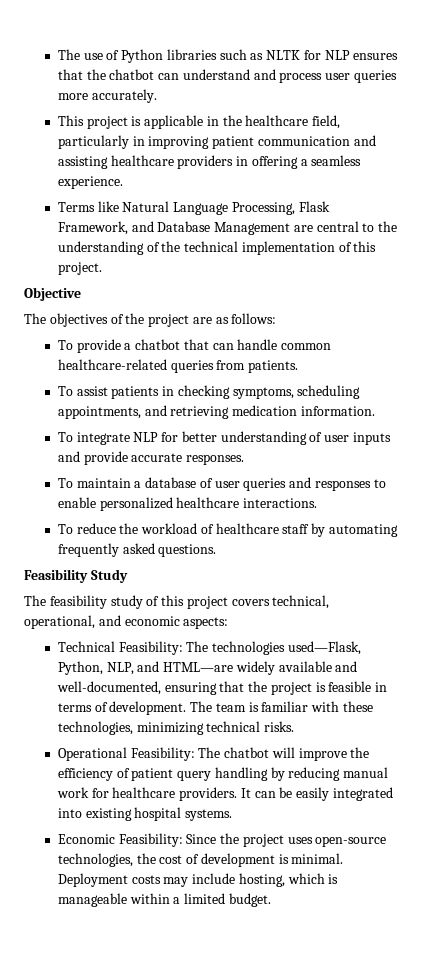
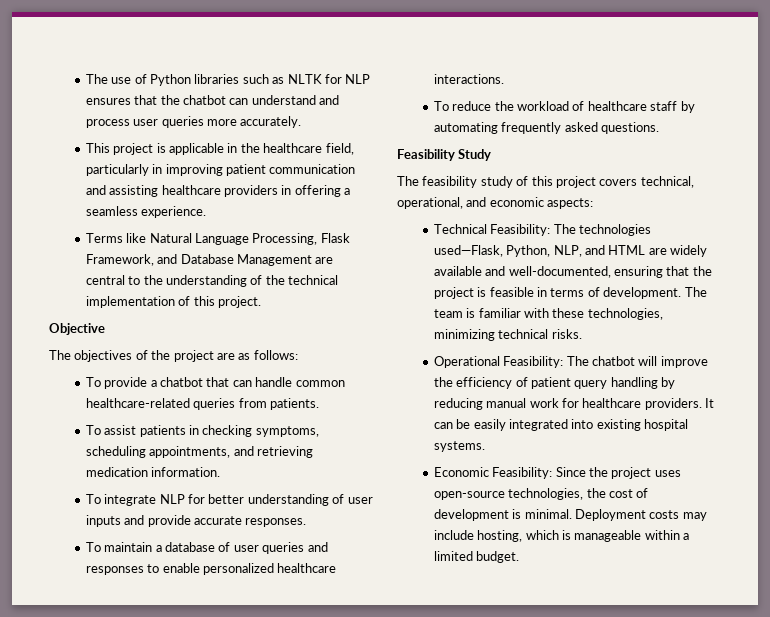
- Technical Feasibility: The technologies used—Flask, Python, NLP, and HTML—are widely available and well-documented, ensuring that the project is feasible in terms of development.
+ Technical Feasibility: The technologies used—Flask, Python, NLP, and HTML are widely available and well-documented, ensuring that the project is feasible in terms of development.

